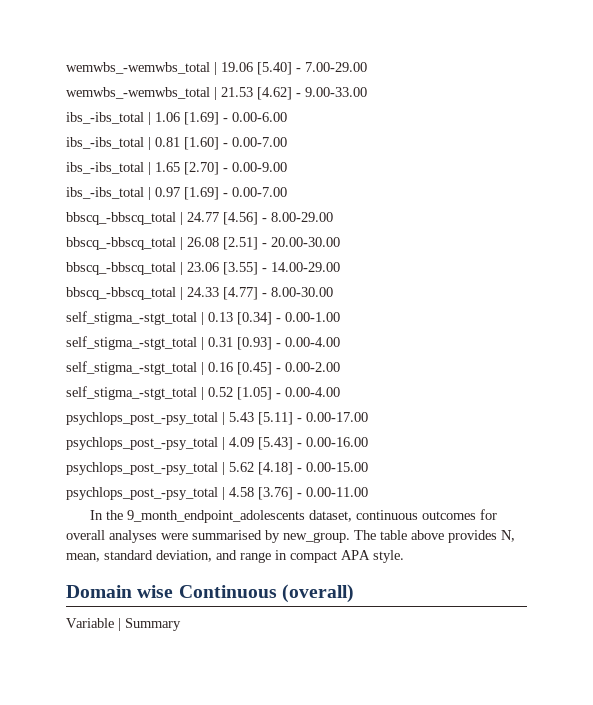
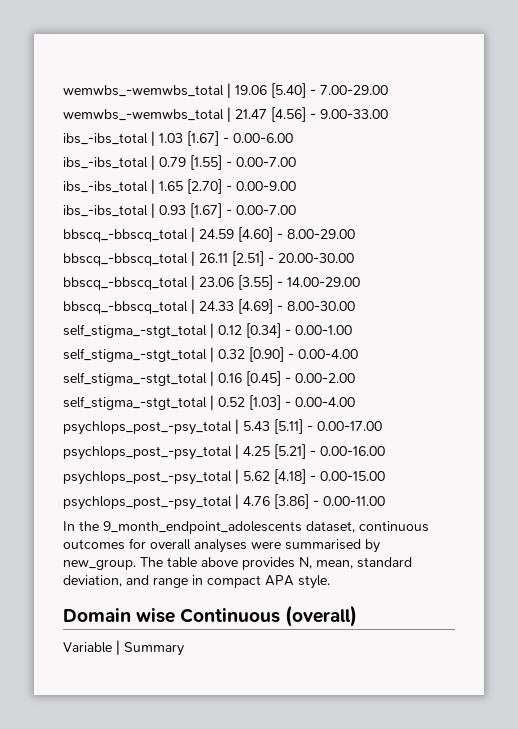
- wemwbs_-wemwbs_total | 21.53 [4.62] - 9.00-33.00
+ wemwbs_-wemwbs_total | 21.47 [4.56] - 9.00-33.00
- ibs_-ibs_total | 1.06 [1.69] - 0.00-6.00
+ ibs_-ibs_total | 1.03 [1.67] - 0.00-6.00
- ibs_-ibs_total | 0.81 [1.60] - 0.00-7.00
+ ibs_-ibs_total | 0.79 [1.55] - 0.00-7.00
- ibs_-ibs_total | 0.97 [1.69] - 0.00-7.00
+ ibs_-ibs_total | 0.93 [1.67] - 0.00-7.00
- bbscq_-bbscq_total | 24.77 [4.56] - 8.00-29.00
+ bbscq_-bbscq_total | 24.59 [4.60] - 8.00-29.00
- bbscq_-bbscq_total | 26.08 [2.51] - 20.00-30.00
+ bbscq_-bbscq_total | 26.11 [2.51] - 20.00-30.00
- bbscq_-bbscq_total | 24.33 [4.77] - 8.00-30.00
+ bbscq_-bbscq_total | 24.33 [4.69] - 8.00-30.00
- self_stigma_-stgt_total | 0.13 [0.34] - 0.00-1.00
+ self_stigma_-stgt_total | 0.12 [0.34] - 0.00-1.00
- self_stigma_-stgt_total | 0.31 [0.93] - 0.00-4.00
+ self_stigma_-stgt_total | 0.32 [0.90] - 0.00-4.00
- self_stigma_-stgt_total | 0.52 [1.05] - 0.00-4.00
+ self_stigma_-stgt_total | 0.52 [1.03] - 0.00-4.00
- psychlops_post_-psy_total | 4.09 [5.43] - 0.00-16.00
+ psychlops_post_-psy_total | 4.25 [5.21] - 0.00-16.00
- psychlops_post_-psy_total | 4.58 [3.76] - 0.00-11.00
+ psychlops_post_-psy_total | 4.76 [3.86] - 0.00-11.00

